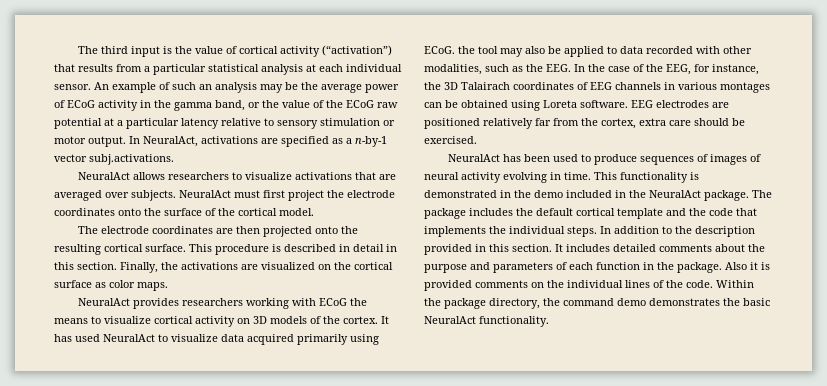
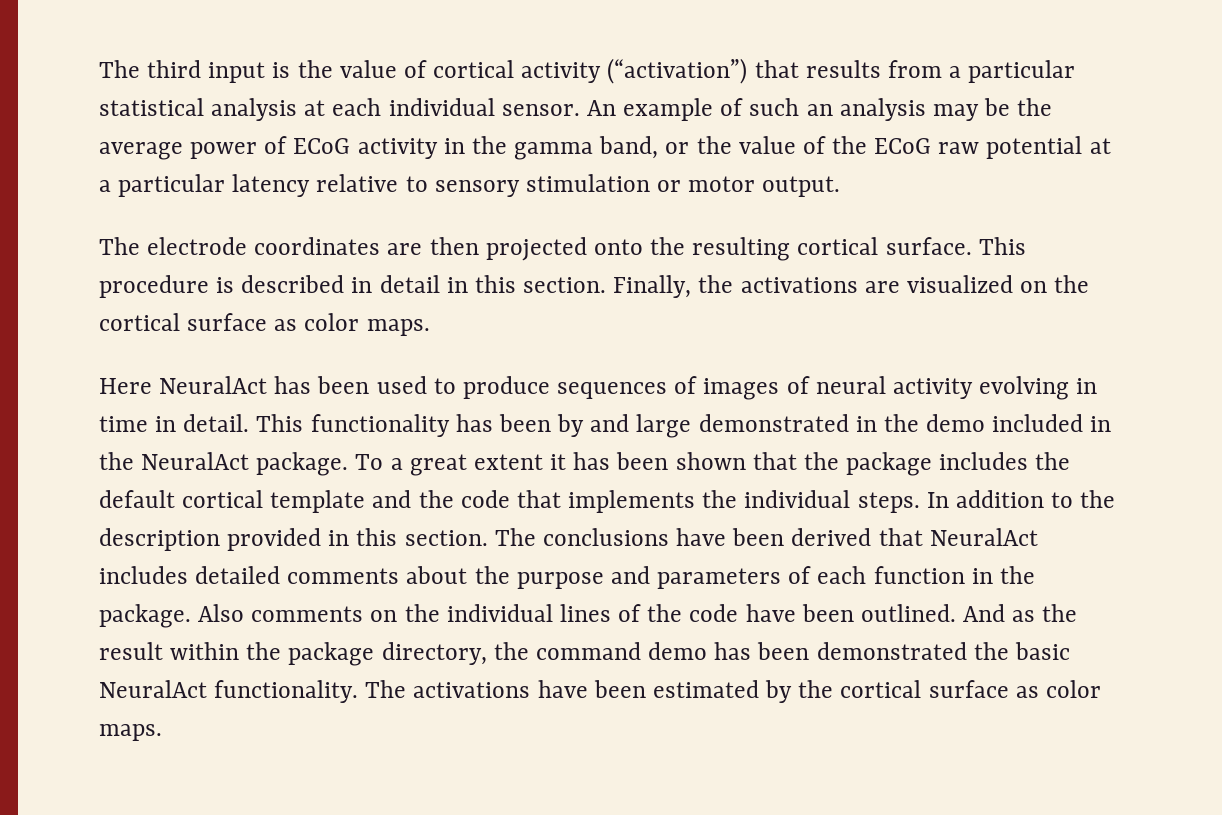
- In NeuralAct, activations are specified as a n-by-1 vector subj.activations.
- NeuralAct allows researchers to visualize activations that are averaged over subjects. NeuralAct must first project the electrode coordinates onto the surface of the cortical model.
- NeuralAct provides researchers working with ECoG the means to visualize cortical activity on 3D models of the cortex. It has used NeuralAct to visualize data acquired primarily using ECoG. the tool may also be applied to data recorded with other modalities, such as the EEG. In the case of the EEG, for instance, the 3D Talairach coordinates of EEG channels in various montages can be obtained using Loreta software. EEG electrodes are positioned relatively far from the cortex, extra care should be exercised.
- NeuralAct has been used to produce sequences of images of neural activity evolving in time. This functionality is demonstrated in the demo included in the NeuralAct package.
+ Here NeuralAct has been used to produce sequences of images of neural activity evolving in time in detail. This functionality has been by and large demonstrated in the demo included in the NeuralAct package.
- The package includes the default cortical template and the code that implements the individual steps.
+ To a great extent it has been shown that the package includes the default cortical template and the code that implements the individual steps.
- It includes detailed comments about the purpose and parameters of each function in the package.
+ The conclusions have been derived that NeuralAct includes detailed comments about the purpose and parameters of each function in the package.
- Also it is provided comments on the individual lines of the code. Within the package directory, the command demo demonstrates the basic NeuralAct functionality.
+ Also comments on the individual lines of the code have been outlined. And as the result within the package directory, the command demo has been demonstrated the basic NeuralAct functionality.
+ The activations have been estimated by the cortical surface as color maps.

